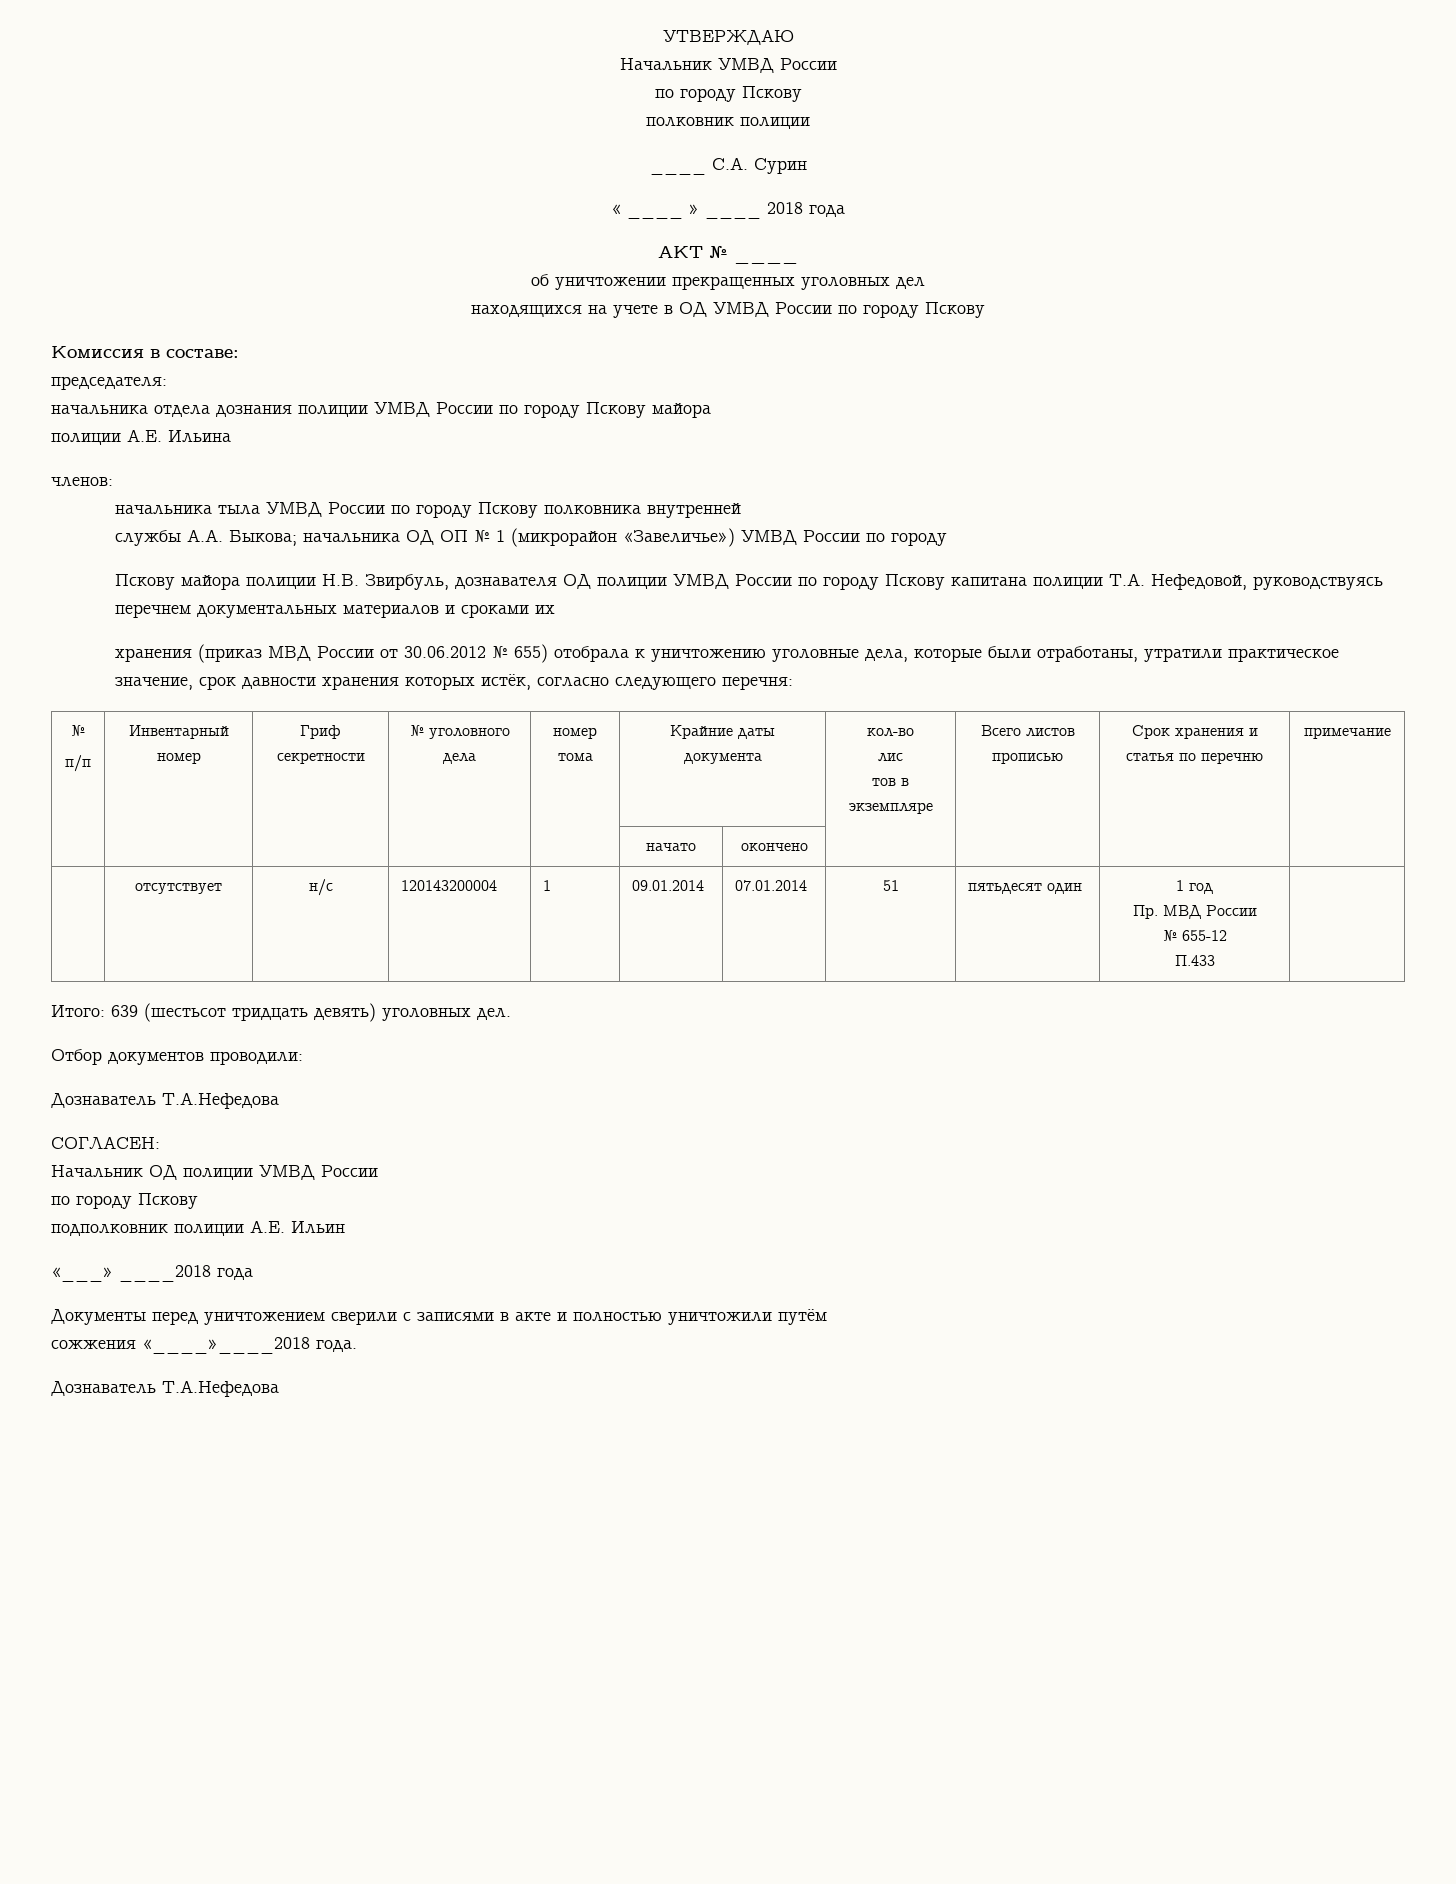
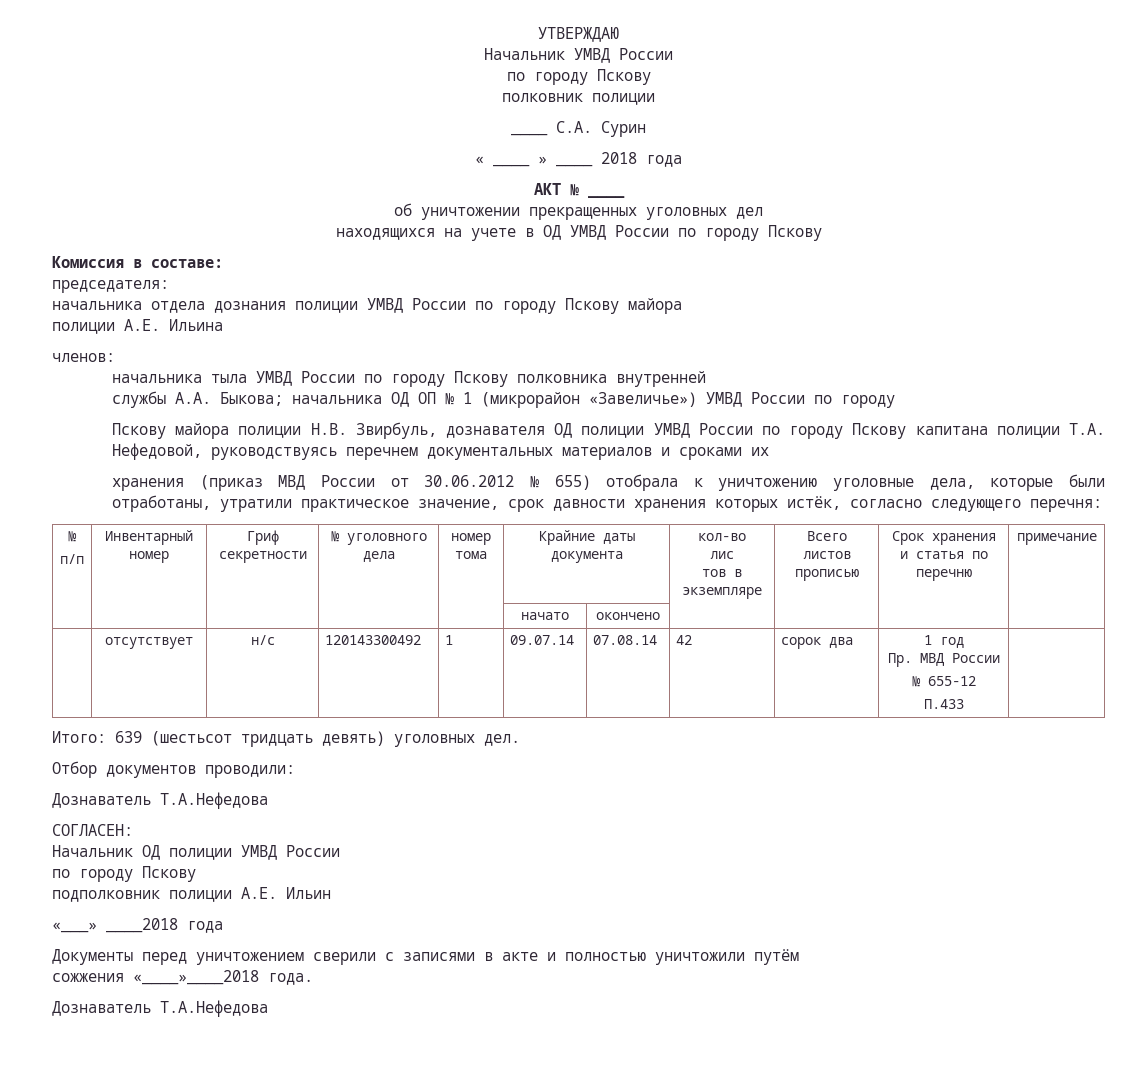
- | отсутствует | н/с | 120143200004 | 1 | 09.01.2014 | 07.01.2014 | 51 | пятьдесят один | 1 год
+ | отсутствует | н/с | 120143300492 | 1 | 09.07.14 | 07.08.14 | 42 | сорок два | 1 год

